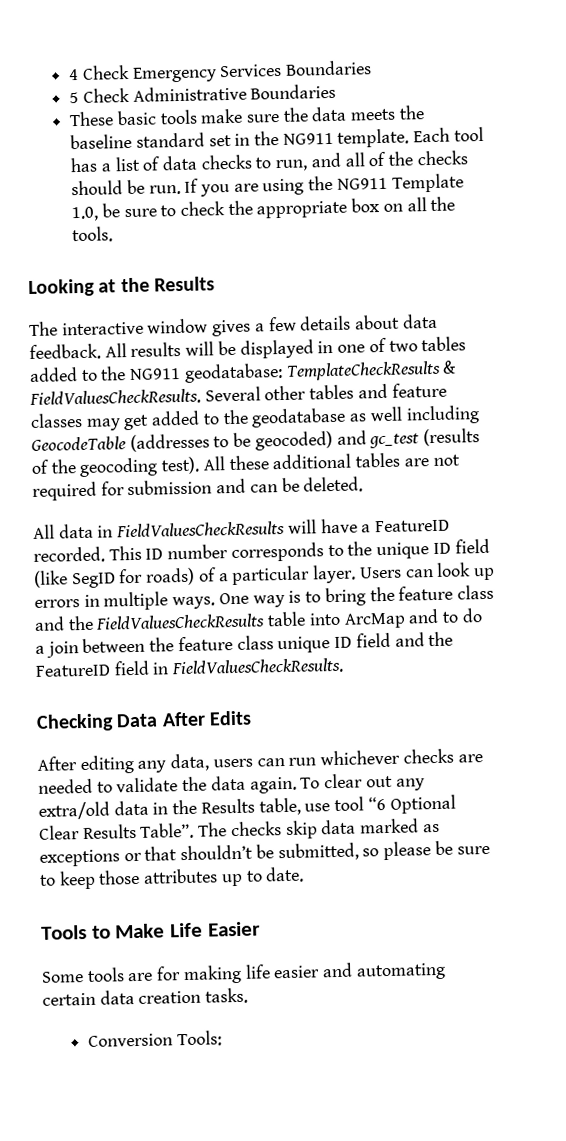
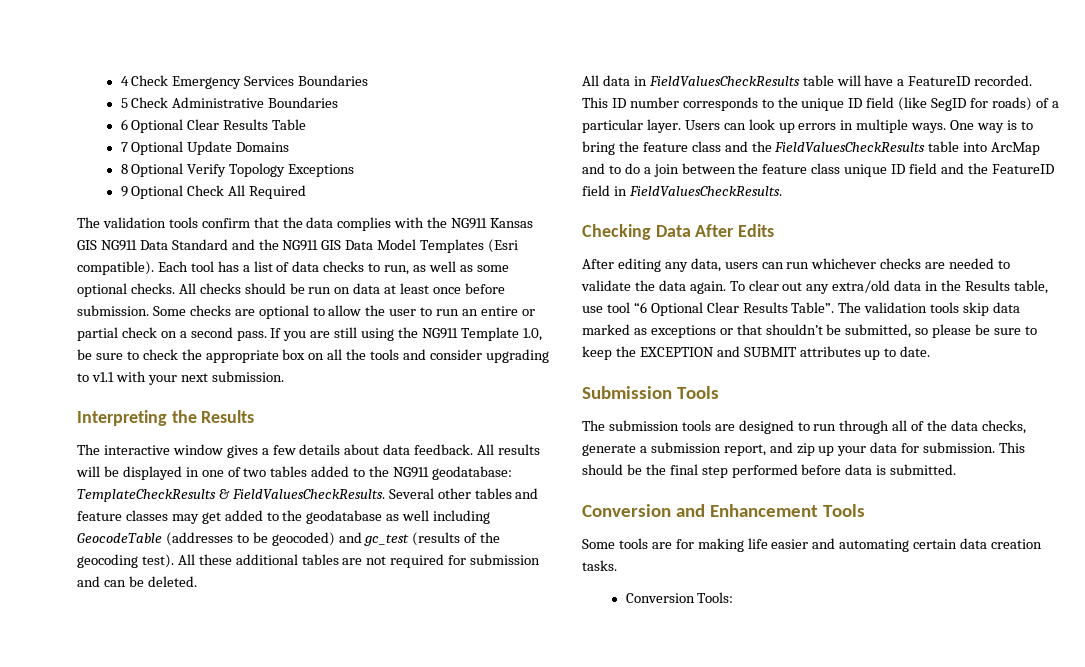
- These basic tools make sure the data meets the baseline standard set in the NG911 template.
+ 6 Optional Clear Results Table
+ 7 Optional Update Domains
+ 8 Optional Verify Topology Exceptions
+ 9 Optional Check All Required
+ The validation tools confirm that the data complies with the NG911 Kansas GIS NG911 Data Standard and the NG911 GIS Data Model Templates (Esri compatible).
- Each tool has a list of data checks to run, and all of the checks should be run.
+ Each tool has a list of data checks to run, as well as some optional checks. All checks should be run on data at least once before submission. Some checks are optional to allow the user to run an entire or partial check on a second pass.
- If you are using the NG911 Template 1.0, be sure to check the appropriate box on all the tools.
- Looking at the Results
+ If you are still using the NG911 Template 1.0, be sure to check the appropriate box on all the tools and consider upgrading to v1.1 with your next submission.
+ Interpreting the Results
- All data in FieldValuesCheckResults will have a FeatureID recorded.
+ All data in FieldValuesCheckResults table will have a FeatureID recorded.
- The checks skip data marked as exceptions or that shouldn’t be submitted, so please be sure to keep those attributes up to date.
+ The validation tools skip data marked as exceptions or that shouldn’t be submitted, so please be sure to keep the EXCEPTION and SUBMIT attributes up to date.
- Tools to Make Life Easier
+ Submission Tools
+ The submission tools are designed to run through all of the data checks, generate a submission report, and zip up your data for submission. This should be the final step performed before data is submitted.
+ Conversion and Enhancement Tools

